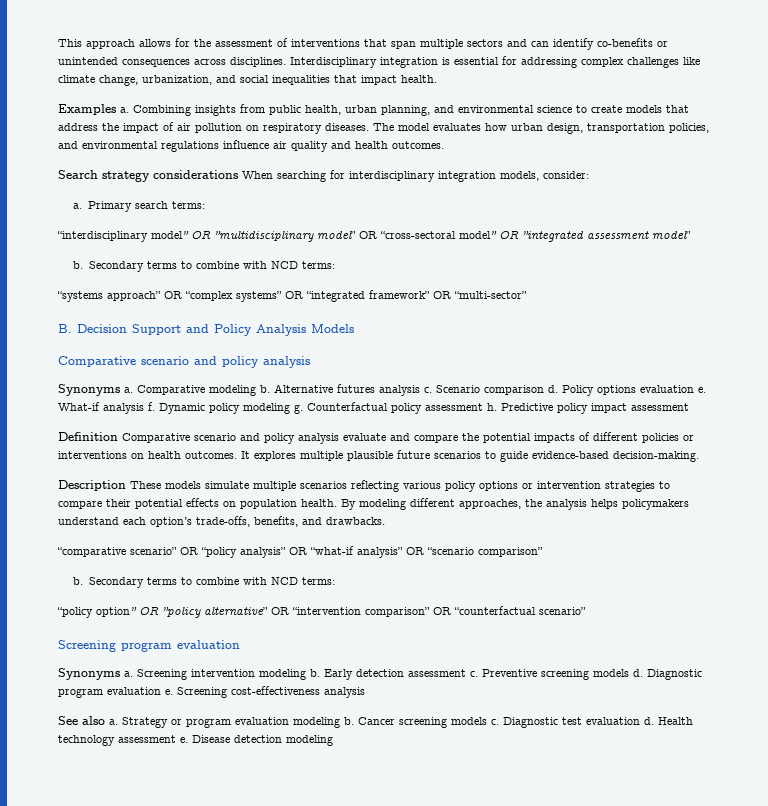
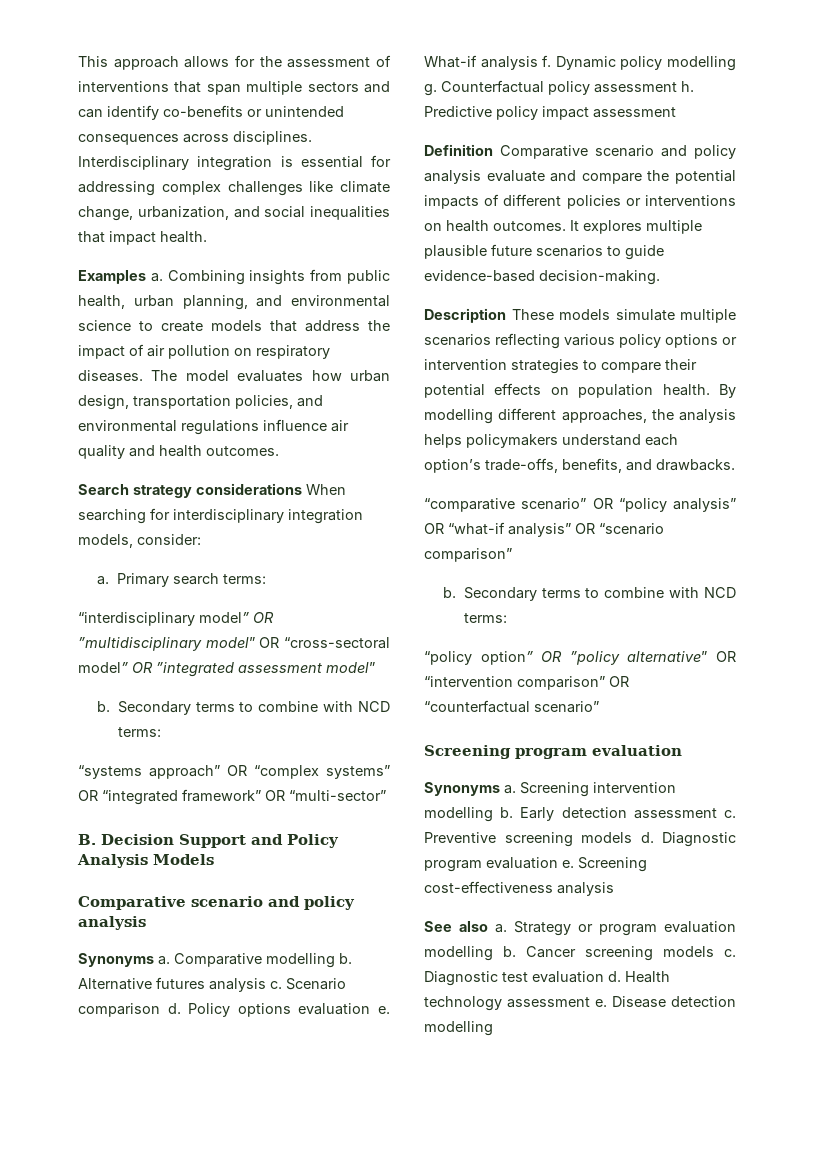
- Comparative modeling b.
+ Comparative modelling b.
- Dynamic policy modeling g.
+ Dynamic policy modelling g.
- By modeling different approaches, the analysis helps policymakers understand each option’s trade-offs, benefits, and drawbacks.
+ By modelling different approaches, the analysis helps policymakers understand each option’s trade-offs, benefits, and drawbacks.
- Screening intervention modeling b.
+ Screening intervention modelling b.
- Strategy or program evaluation modeling b.
+ Strategy or program evaluation modelling b.
- Disease detection modeling
+ Disease detection modelling

